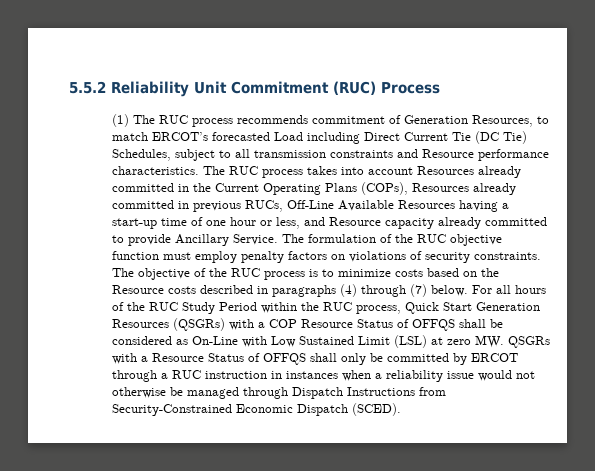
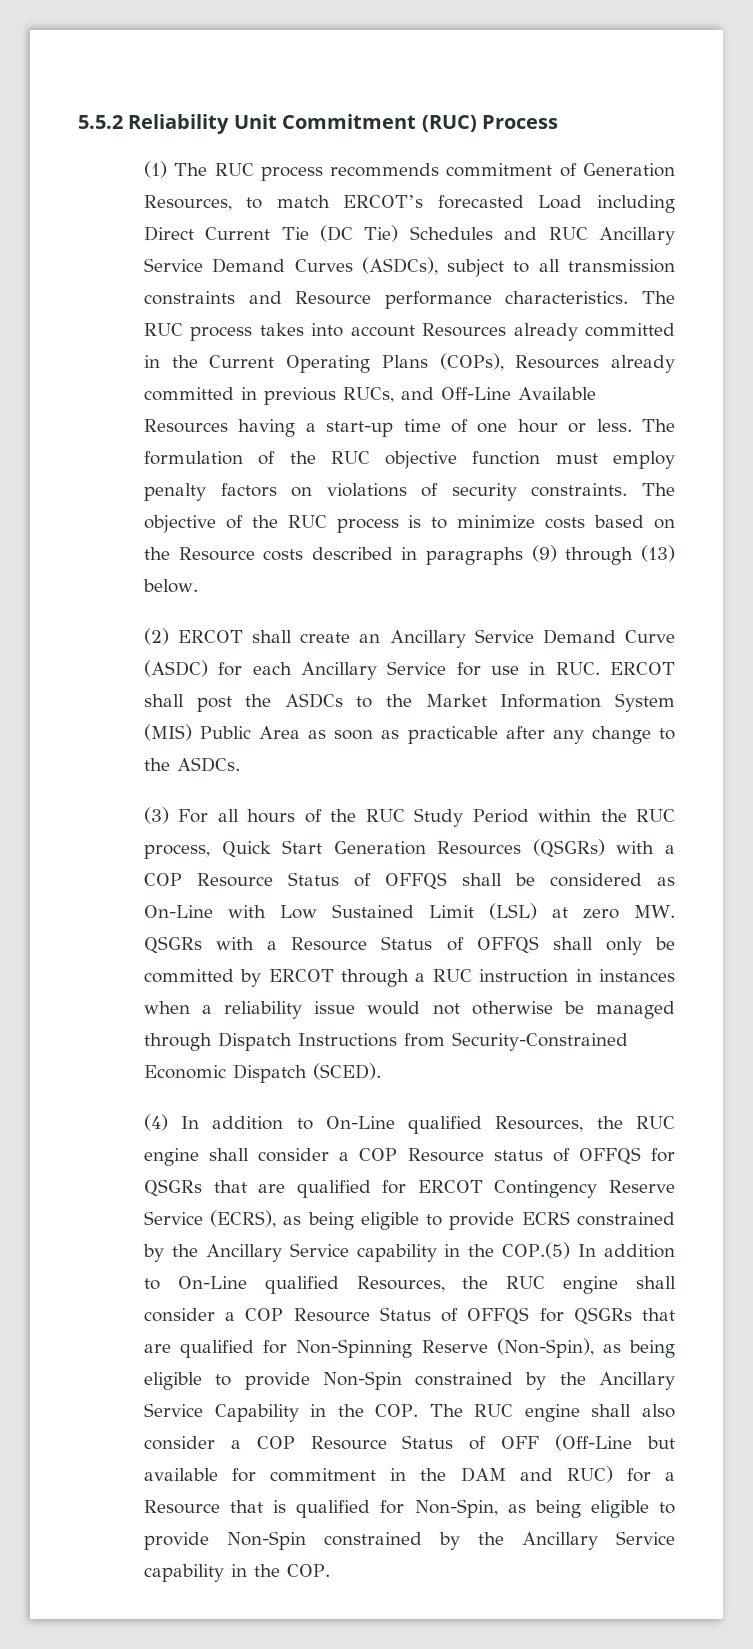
- (1) The RUC process recommends commitment of Generation Resources, to match ERCOT’s forecasted Load including Direct Current Tie (DC Tie) Schedules, subject to all transmission constraints and Resource performance characteristics.
+ (1) The RUC process recommends commitment of Generation Resources, to match ERCOT’s forecasted Load including Direct Current Tie (DC Tie) Schedules and RUC Ancillary Service Demand Curves (ASDCs), subject to all transmission constraints and Resource performance characteristics.
- The RUC process takes into account Resources already committed in the Current Operating Plans (COPs), Resources already committed in previous RUCs, Off-Line Available Resources having a start-up time of one hour or less, and Resource capacity already committed to provide Ancillary Service.
+ The RUC process takes into account Resources already committed in the Current Operating Plans (COPs), Resources already committed in previous RUCs, and Off-Line Available Resources having a start-up time of one hour or less.
- The objective of the RUC process is to minimize costs based on the Resource costs described in paragraphs (4) through (7) below. For all hours of the RUC Study Period within the RUC process, Quick Start Generation Resources (QSGRs) with a COP Resource Status of OFFQS shall be considered as On-Line with Low Sustained Limit (LSL) at zero MW. QSGRs with a Resource Status of OFFQS shall only be committed by ERCOT through a RUC instruction in instances when a reliability issue would not otherwise be managed through Dispatch Instructions from Security-Constrained Economic Dispatch (SCED).
+ The objective of the RUC process is to minimize costs based on the Resource costs described in paragraphs (9) through (13) below.
+ (2) ERCOT shall create an Ancillary Service Demand Curve (ASDC) for each Ancillary Service for use in RUC. ERCOT shall post the ASDCs to the Market Information System (MIS) Public Area as soon as practicable after any change to the ASDCs.
+ (3) For all hours of the RUC Study Period within the RUC process, Quick Start Generation Resources (QSGRs) with a COP Resource Status of OFFQS shall be considered as On-Line with Low Sustained Limit (LSL) at zero MW. QSGRs with a Resource Status of OFFQS shall only be committed by ERCOT through a RUC instruction in instances when a reliability issue would not otherwise be managed through Dispatch Instructions from Security-Constrained Economic Dispatch (SCED).
+ (4) In addition to On-Line qualified Resources, the RUC engine shall consider a COP Resource status of OFFQS for QSGRs that are qualified for ERCOT Contingency Reserve Service (ECRS), as being eligible to provide ECRS constrained by the Ancillary Service capability in the COP.(5) In addition to On-Line qualified Resources, the RUC engine shall consider a COP Resource Status of OFFQS for QSGRs that are qualified for Non-Spinning Reserve (Non-Spin), as being eligible to provide Non-Spin constrained by the Ancillary Service Capability in the COP. The RUC engine shall also consider a COP Resource Status of OFF (Off-Line but available for commitment in the DAM and RUC) for a Resource that is qualified for Non-Spin, as being eligible to provide Non-Spin constrained by the Ancillary Service capability in the COP.

